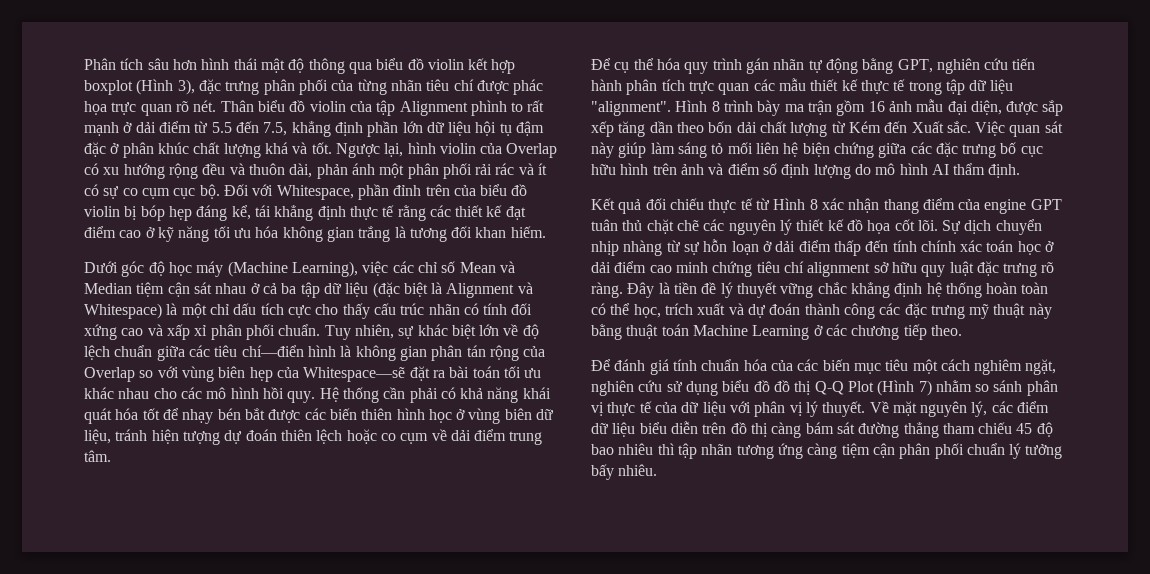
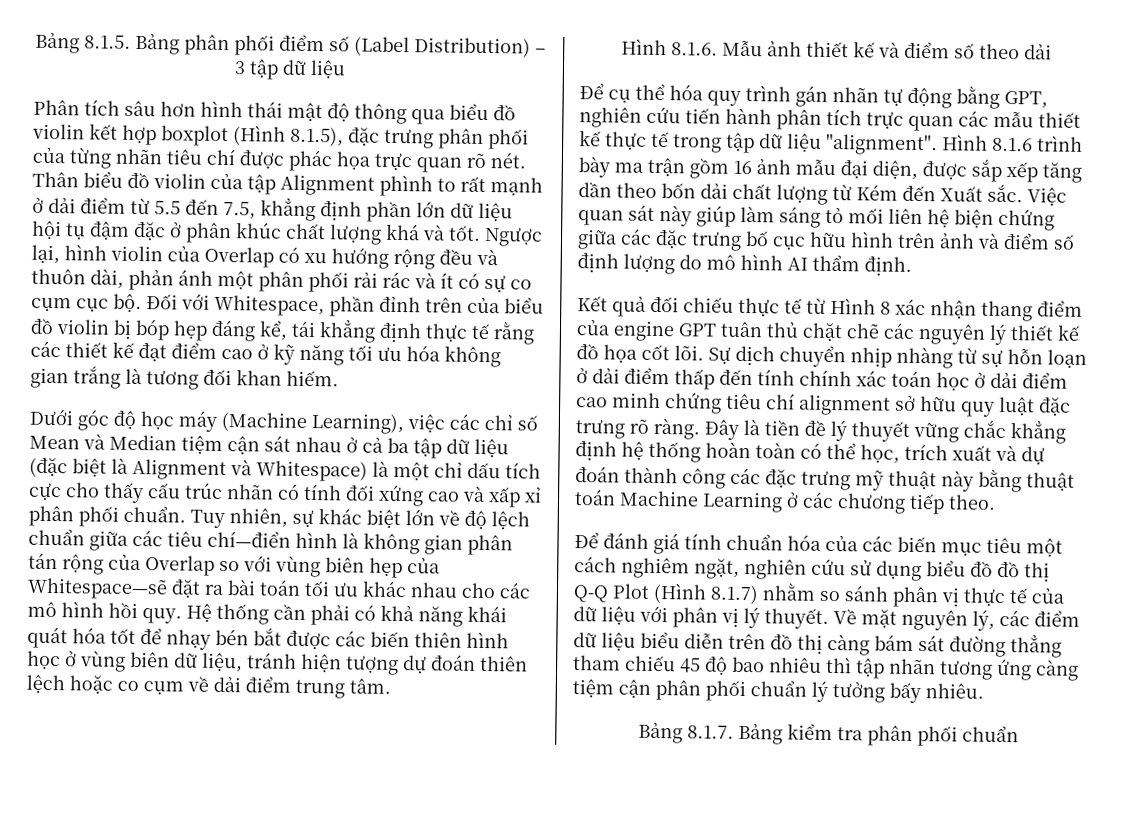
+ Bảng 8.1.5. Bảng phân phối điểm số (Label Distribution) – 3 tập dữ liệu
- Phân tích sâu hơn hình thái mật độ thông qua biểu đồ violin kết hợp boxplot (Hình 3), đặc trưng phân phối của từng nhãn tiêu chí được phác họa trực quan rõ nét.
+ Phân tích sâu hơn hình thái mật độ thông qua biểu đồ violin kết hợp boxplot (Hình 8.1.5), đặc trưng phân phối của từng nhãn tiêu chí được phác họa trực quan rõ nét.
+ Hình 8.1.6. Mẫu ảnh thiết kế và điểm số theo dải
- Hình 8 trình bày ma trận gồm 16 ảnh mẫu đại diện, được sắp xếp tăng dần theo bốn dải chất lượng từ Kém đến Xuất sắc.
+ Hình 8.1.6 trình bày ma trận gồm 16 ảnh mẫu đại diện, được sắp xếp tăng dần theo bốn dải chất lượng từ Kém đến Xuất sắc.
- Để đánh giá tính chuẩn hóa của các biến mục tiêu một cách nghiêm ngặt, nghiên cứu sử dụng biểu đồ đồ thị Q-Q Plot (Hình 7) nhằm so sánh phân vị thực tế của dữ liệu với phân vị lý thuyết.
+ Để đánh giá tính chuẩn hóa của các biến mục tiêu một cách nghiêm ngặt, nghiên cứu sử dụng biểu đồ đồ thị Q-Q Plot (Hình 8.1.7) nhằm so sánh phân vị thực tế của dữ liệu với phân vị lý thuyết.
+ Bảng 8.1.7. Bảng kiểm tra phân phối chuẩn

